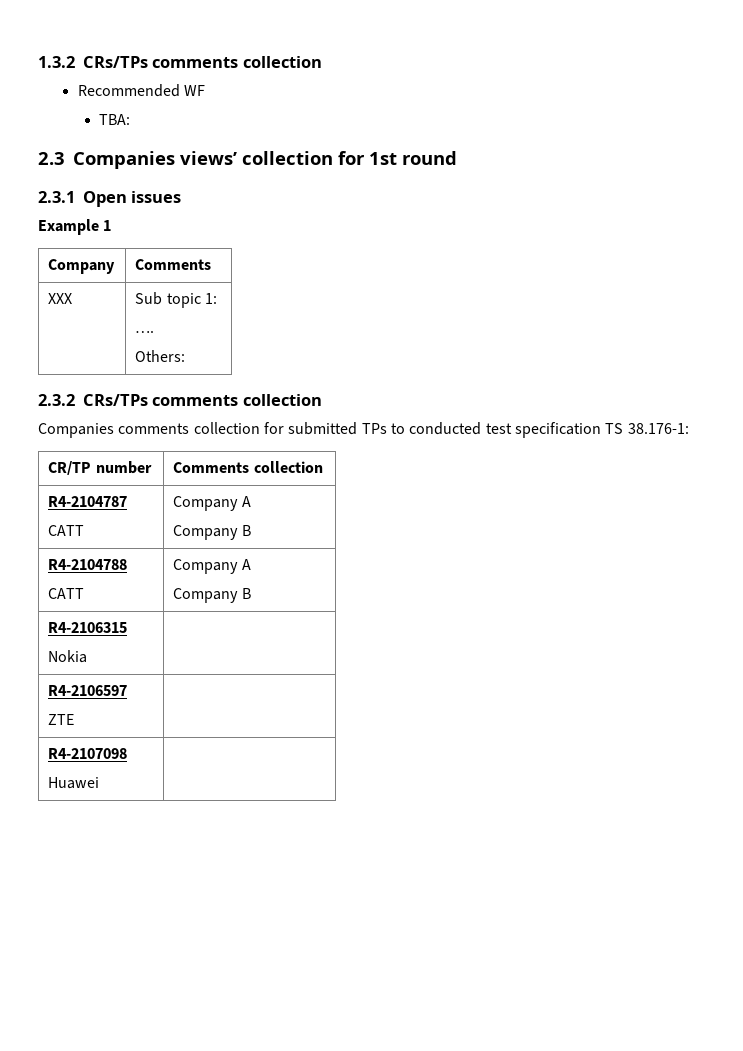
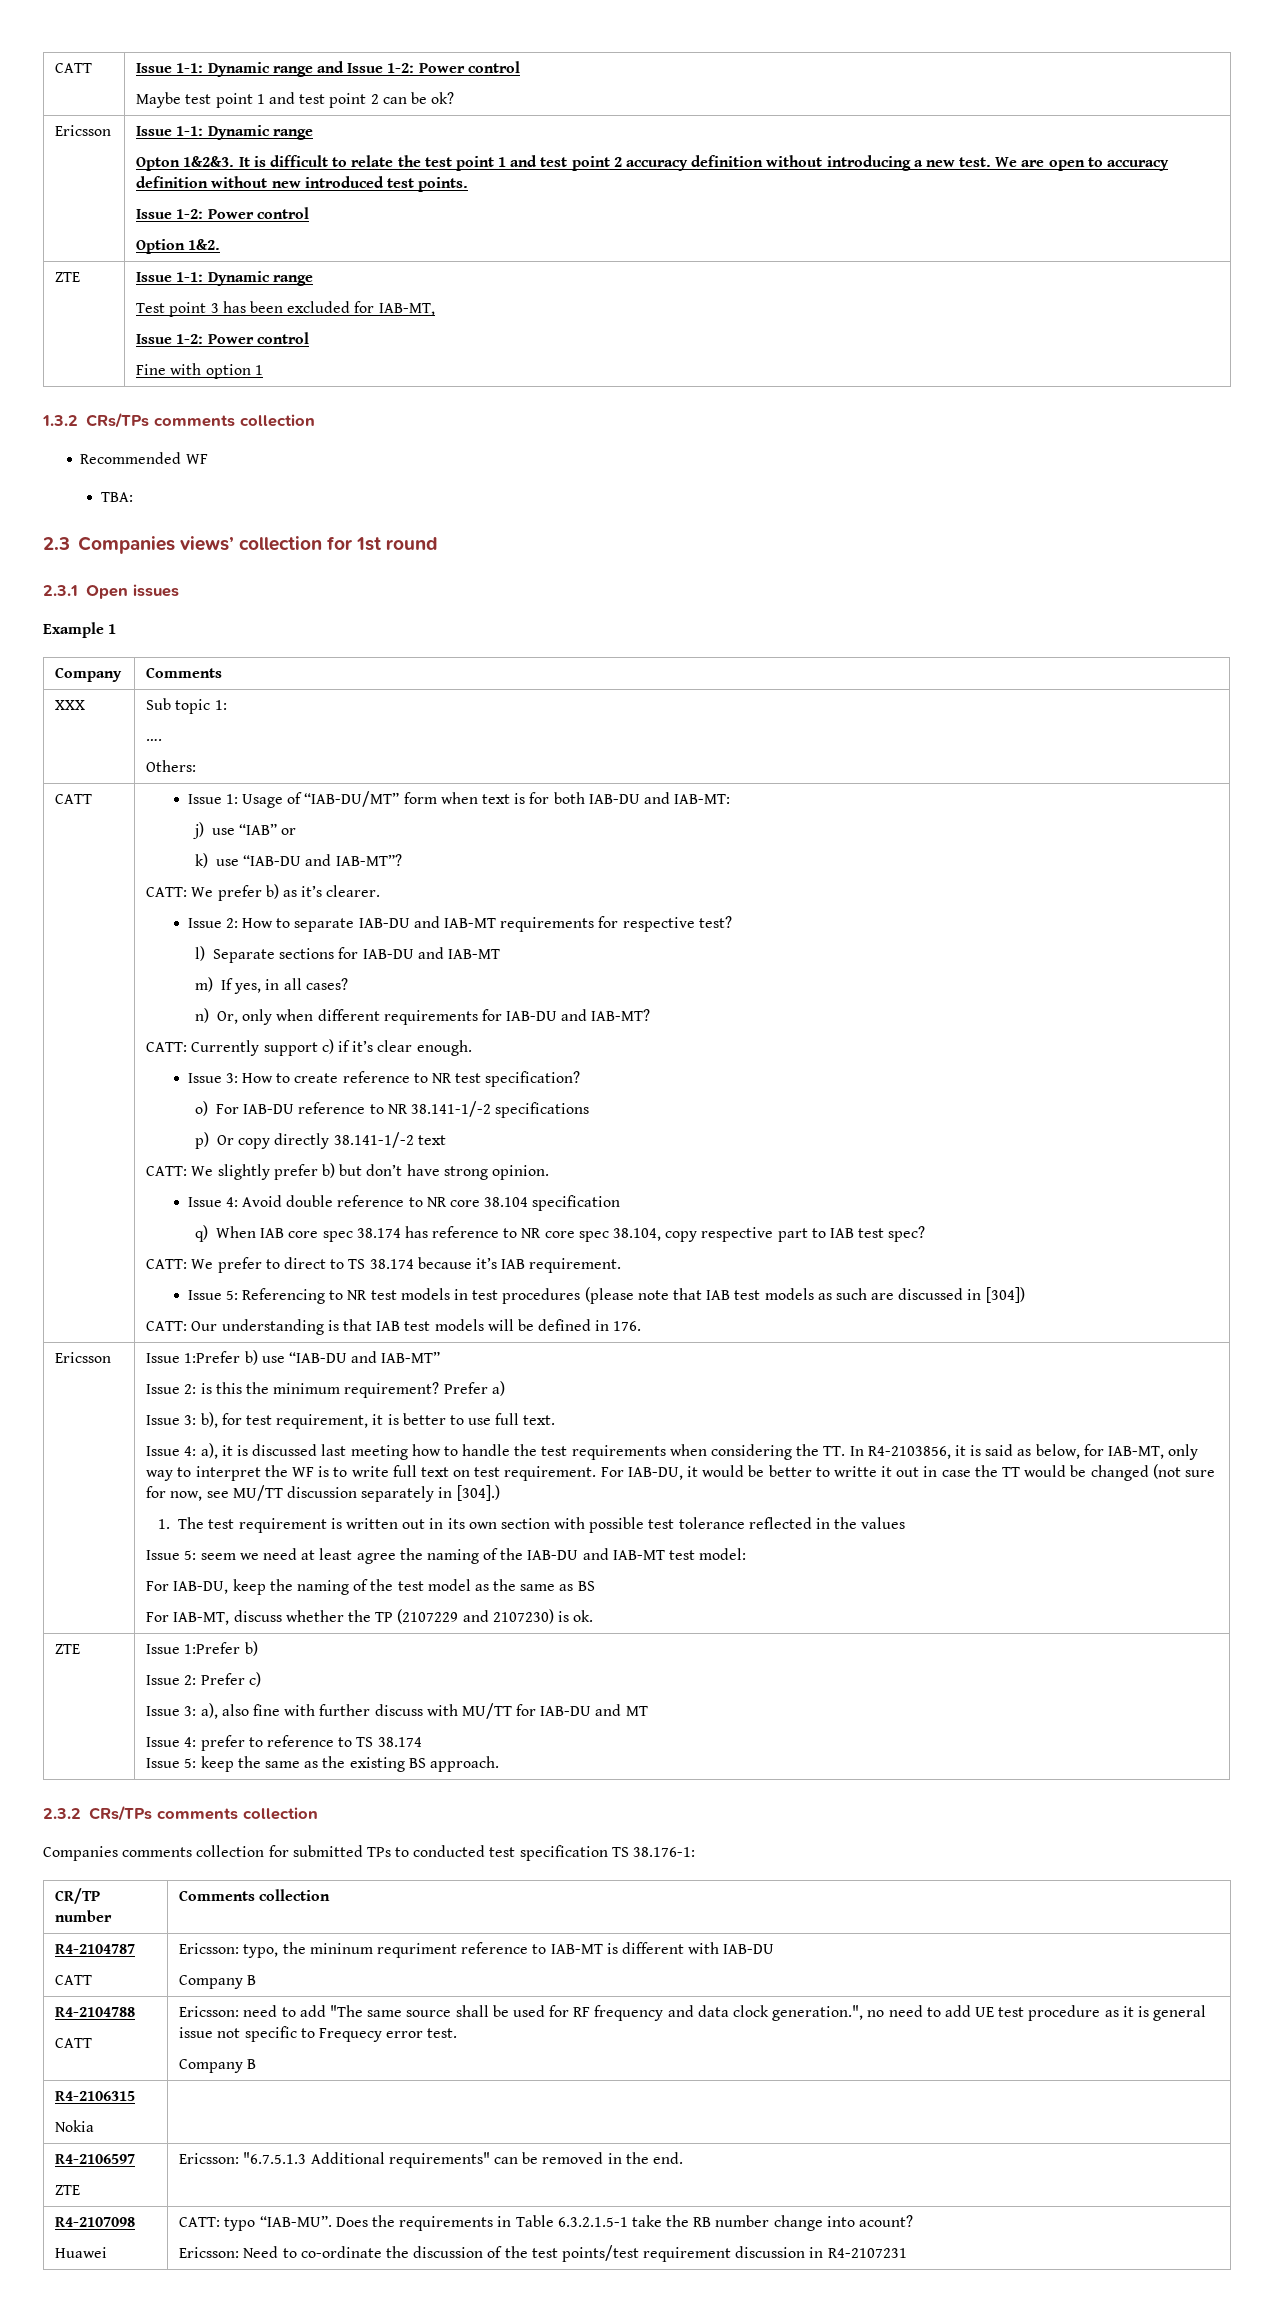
+ CATT | Issue 1-1: Dynamic range and Issue 1-2: Power control
+ Maybe test point 1 and test point 2 can be ok?
+ Ericsson | Issue 1-1: Dynamic range
+ Opton 1&2&3. It is difficult to relate the test point 1 and test point 2 accuracy definition without introducing a new test. We are open to accuracy definition without new introduced test points.
+ Issue 1-2: Power control
+ Option 1&2.
+ ZTE | Issue 1-1: Dynamic range
+ Test point 3 has been excluded for IAB-MT,
+ Issue 1-2: Power control
+ Fine with option 1
+ CATT | Issue 1: Usage of “IAB-DU/MT” form when text is for both IAB-DU and IAB-MT:
+ j) use “IAB” or
+ k) use “IAB-DU and IAB-MT”?
+ CATT: We prefer b) as it’s clearer.
+ Issue 2: How to separate IAB-DU and IAB-MT requirements for respective test?
+ l) Separate sections for IAB-DU and IAB-MT
+ m) If yes, in all cases?
+ n) Or, only when different requirements for IAB-DU and IAB-MT?
+ CATT: Currently support c) if it’s clear enough.
+ Issue 3: How to create reference to NR test specification?
+ o) For IAB-DU reference to NR 38.141-1/-2 specifications
+ p) Or copy directly 38.141-1/-2 text
+ CATT: We slightly prefer b) but don’t have strong opinion.
+ Issue 4: Avoid double reference to NR core 38.104 specification
+ q) When IAB core spec 38.174 has reference to NR core spec 38.104, copy respective part to IAB test spec?
+ CATT: We prefer to direct to TS 38.174 because it’s IAB requirement.
+ Issue 5: Referencing to NR test models in test procedures (please note that IAB test models as such are discussed in [304])
+ CATT: Our understanding is that IAB test models will be defined in 176.
+ Ericsson | Issue 1:Prefer b) use “IAB-DU and IAB-MT”
+ Issue 2: is this the minimum requirement? Prefer a)
+ Issue 3: b), for test requirement, it is better to use full text.
+ Issue 4: a), it is discussed last meeting how to handle the test requirements when considering the TT. In R4-2103856, it is said as below, for IAB-MT, only way to interpret the WF is to write full text on test requirement. For IAB-DU, it would be better to writte it out in case the TT would be changed (not sure for now, see MU/TT discussion separately in [304].)
+ 1. The test requirement is written out in its own section with possible test tolerance reflected in the values
+ Issue 5: seem we need at least agree the naming of the IAB-DU and IAB-MT test model:
+ For IAB-DU, keep the naming of the test model as the same as BS
+ For IAB-MT, discuss whether the TP (2107229 and 2107230) is ok.
+ ZTE | Issue 1:Prefer b)
+ Issue 2: Prefer c)
+ Issue 3: a), also fine with further discuss with MU/TT for IAB-DU and MT
+ Issue 4: prefer to reference to TS 38.174
+ Issue 5: keep the same as the existing BS approach.
  R4-2104787
- CATT | Company A
+ CATT | Ericsson: typo, the mininum requriment reference to IAB-MT is different with IAB-DU
  Company B
  R4-2104788
- CATT | Company A
+ CATT | Ericsson: need to add "The same source shall be used for RF frequency and data clock generation.", no need to add UE test procedure as it is general issue not specific to Frequecy error test.
  R4-2106597
- ZTE |
+ ZTE | Ericsson: "6.7.5.1.3 Additional requirements" can be removed in the end.
  R4-2107098
- Huawei |
+ Huawei | CATT: typo “IAB-MU”. Does the requirements in Table 6.3.2.1.5-1 take the RB number change into acount?
+ Ericsson: Need to co-ordinate the discussion of the test points/test requirement discussion in R4-2107231

